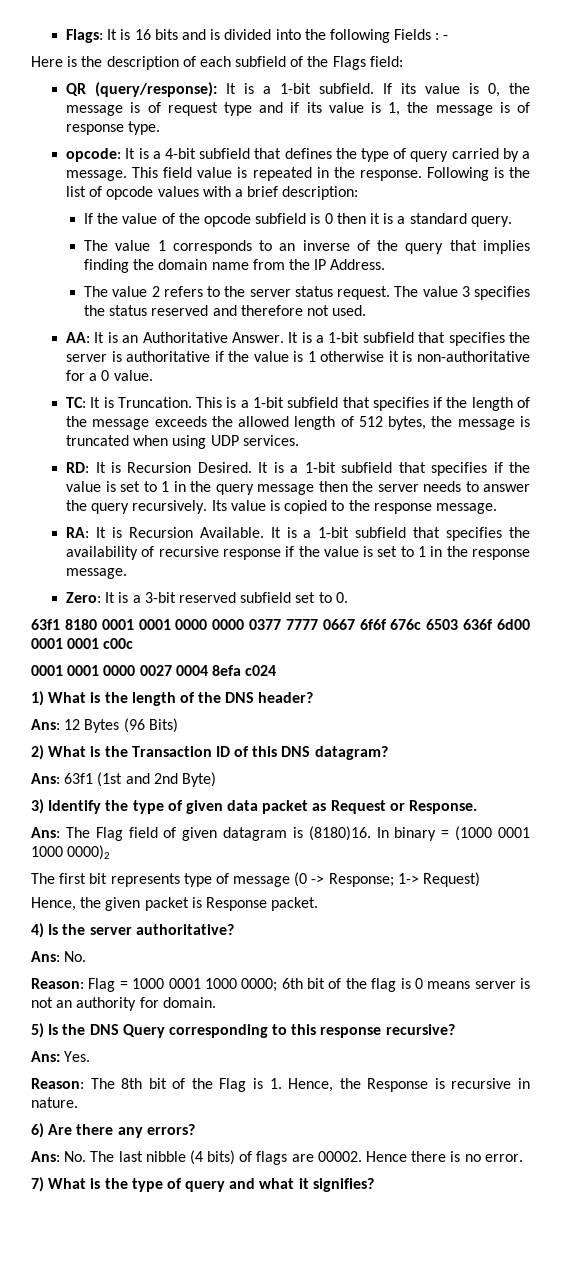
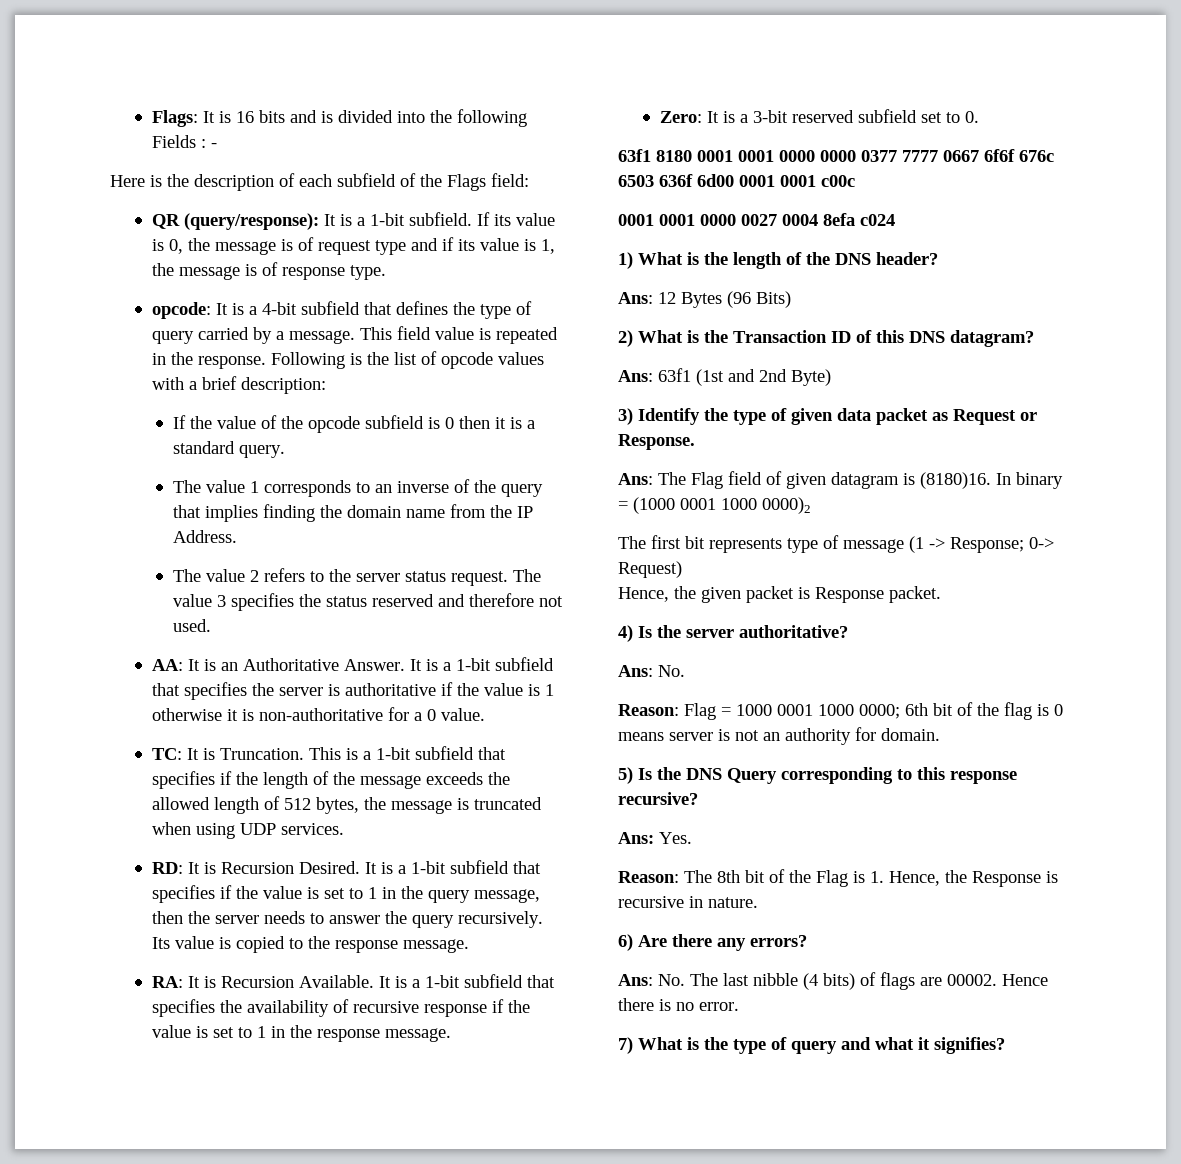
- It is a 1-bit subfield that specifies if the value is set to 1 in the query message then the server needs to answer the query recursively.
+ It is a 1-bit subfield that specifies if the value is set to 1 in the query message, then the server needs to answer the query recursively.
- The first bit represents type of message (0 -> Response; 1-> Request)
+ The first bit represents type of message (1 -> Response; 0-> Request)

